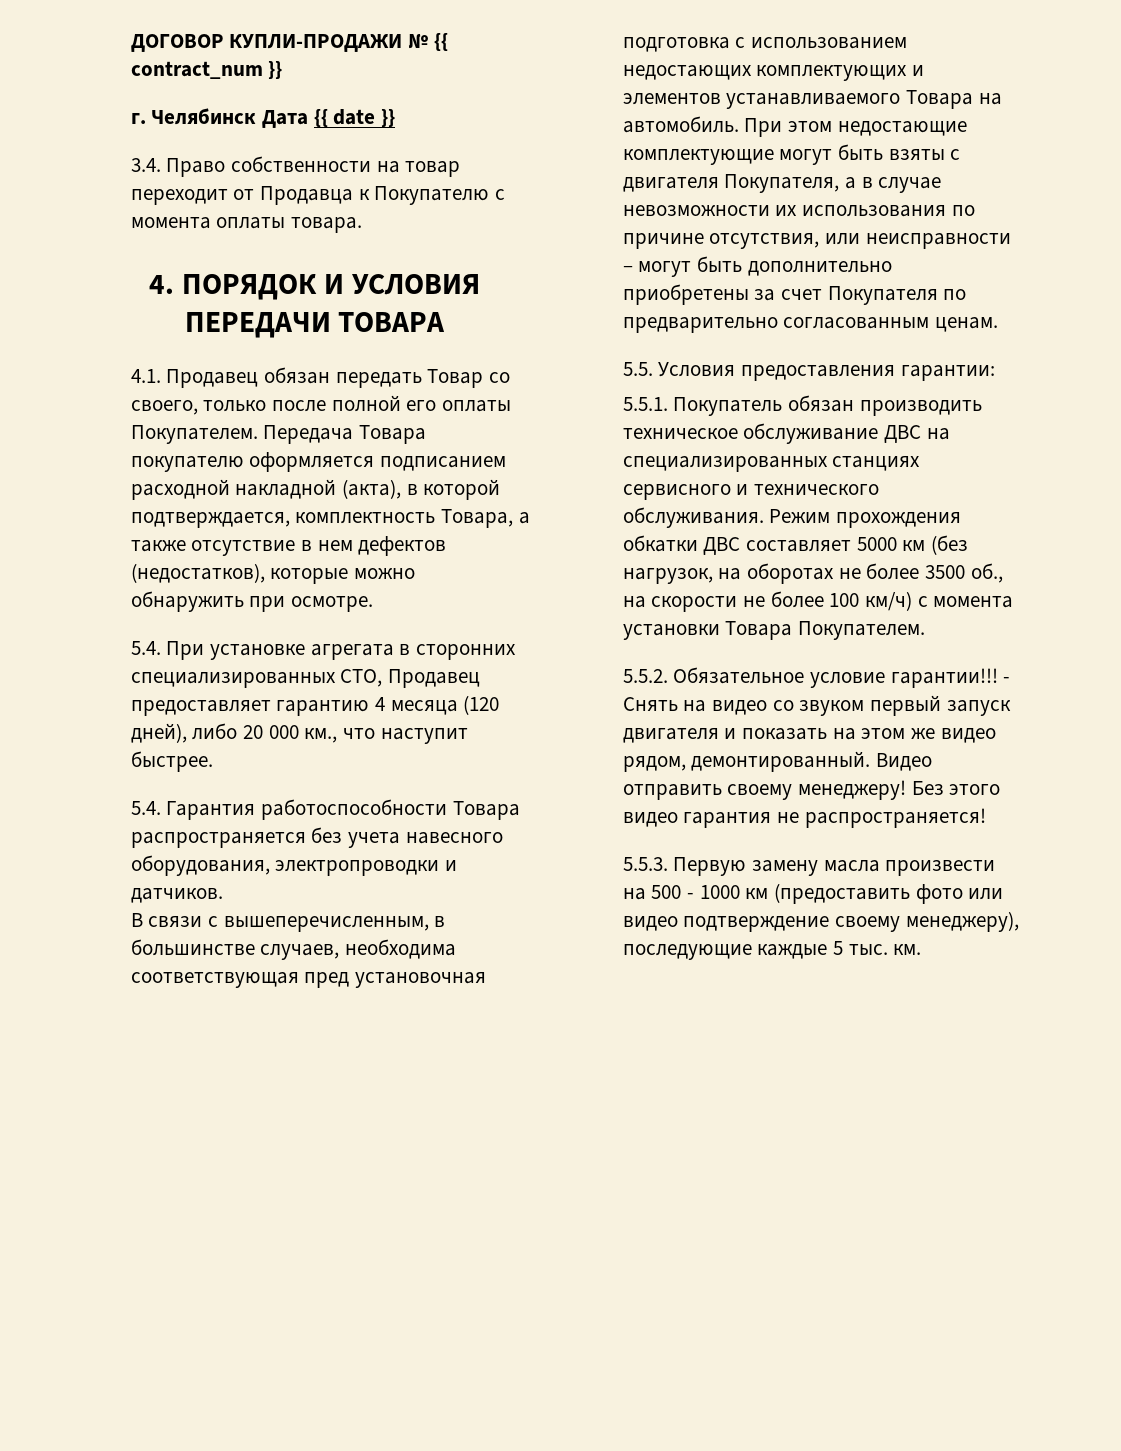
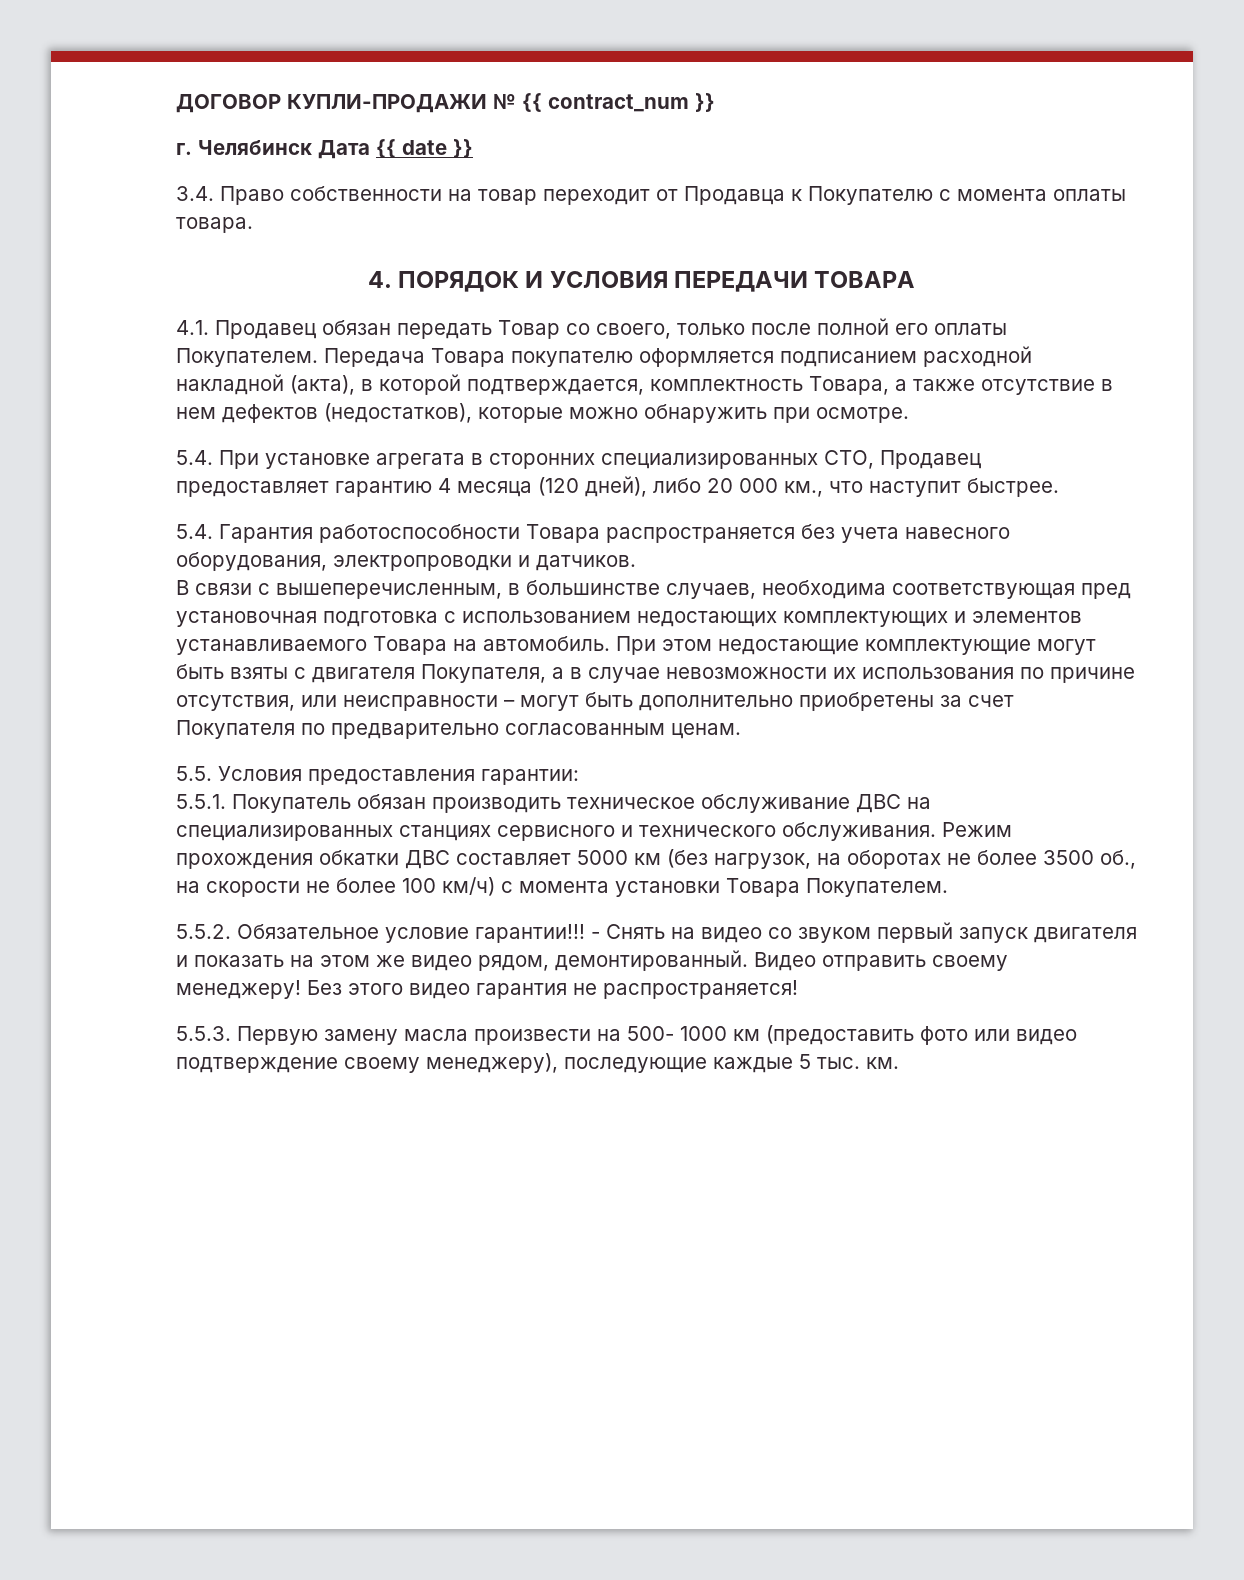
- 5.5.3. Первую замену масла произвести на 500 - 1000 км (предоставить фото или видео подтверждение своему менеджеру), последующие каждые 5 тыс. км.
+ 5.5.3. Первую замену масла произвести на 500- 1000 км (предоставить фото или видео подтверждение своему менеджеру), последующие каждые 5 тыс. км.

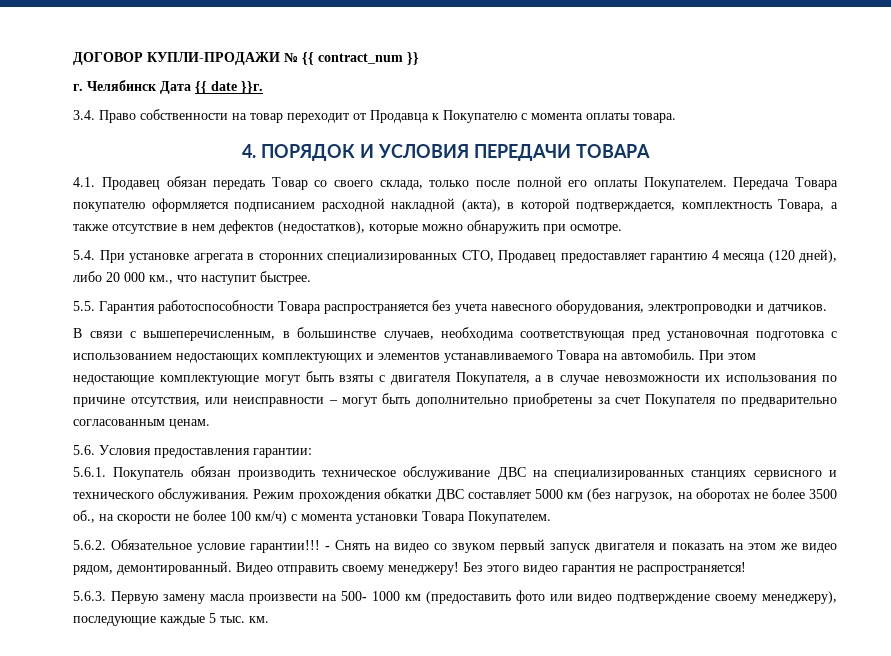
- г. Челябинск Дата {{ date }}
+ г. Челябинск Дата {{ date }}г.
- 4.1. Продавец обязан передать Товар со своего, только после полной его оплаты Покупателем.
+ 4.1. Продавец обязан передать Товар со своего склада, только после полной его оплаты Покупателем.
- 5.4. Гарантия работоспособности Товара распространяется без учета навесного оборудования, электропроводки и датчиков.
+ 5.5. Гарантия работоспособности Товара распространяется без учета навесного оборудования, электропроводки и датчиков.
- 5.5. Условия предоставления гарантии:
+ 5.6. Условия предоставления гарантии:
- 5.5.1. Покупатель обязан производить техническое обслуживание ДВС на специализированных станциях сервисного и технического обслуживания.
+ 5.6.1. Покупатель обязан производить техническое обслуживание ДВС на специализированных станциях сервисного и технического обслуживания.
- 5.5.2. Обязательное условие гарантии!!!
+ 5.6.2. Обязательное условие гарантии!!!
- 5.5.3. Первую замену масла произвести на 500- 1000 км (предоставить фото или видео подтверждение своему менеджеру), последующие каждые 5 тыс. км.
+ 5.6.3. Первую замену масла произвести на 500- 1000 км (предоставить фото или видео подтверждение своему менеджеру), последующие каждые 5 тыс. км.

